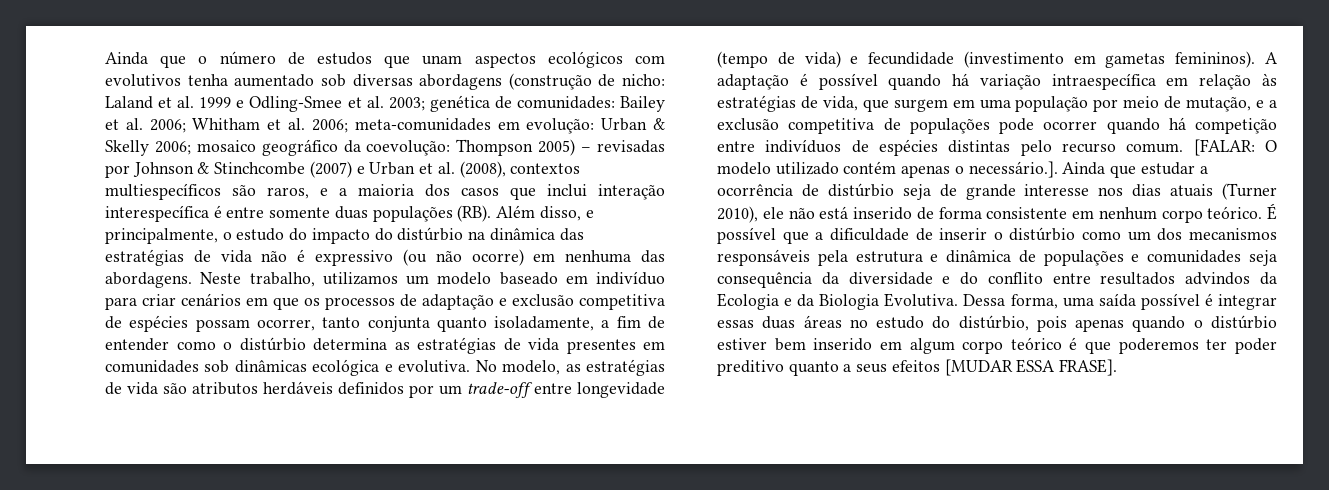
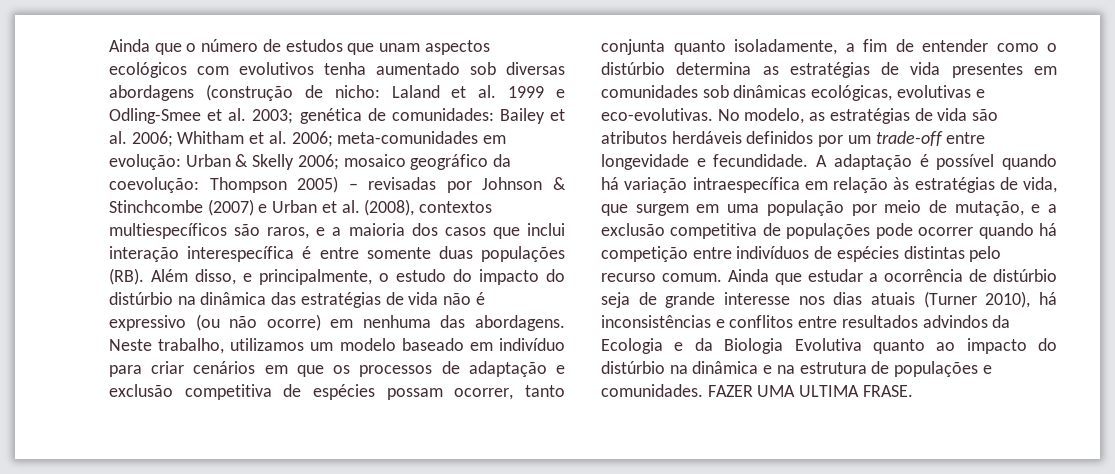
- Neste trabalho, utilizamos um modelo baseado em indivíduo para criar cenários em que os processos de adaptação e exclusão competitiva de espécies possam ocorrer, tanto conjunta quanto isoladamente, a fim de entender como o distúrbio determina as estratégias de vida presentes em comunidades sob dinâmicas ecológica e evolutiva.
+ Neste trabalho, utilizamos um modelo baseado em indivíduo para criar cenários em que os processos de adaptação e exclusão competitiva de espécies possam ocorrer, tanto conjunta quanto isoladamente, a fim de entender como o distúrbio determina as estratégias de vida presentes em comunidades sob dinâmicas ecológicas, evolutivas e eco-evolutivas.
- No modelo, as estratégias de vida são atributos herdáveis definidos por um trade-off entre longevidade (tempo de vida) e fecundidade (investimento em gametas femininos).
+ No modelo, as estratégias de vida são atributos herdáveis definidos por um trade-off entre longevidade e fecundidade.
- [FALAR: O modelo utilizado contém apenas o necessário.]. Ainda que estudar a ocorrência de distúrbio seja de grande interesse nos dias atuais (Turner 2010), ele não está inserido de forma consistente em nenhum corpo teórico. É possível que a dificuldade de inserir o distúrbio como um dos mecanismos responsáveis pela estrutura e dinâmica de populações e comunidades seja consequência da diversidade e do conflito entre resultados advindos da Ecologia e da Biologia Evolutiva. Dessa forma, uma saída possível é integrar essas duas áreas no estudo do distúrbio, pois apenas quando o distúrbio estiver bem inserido em algum corpo teórico é que poderemos ter poder preditivo quanto a seus efeitos [MUDAR ESSA FRASE].
+ Ainda que estudar a ocorrência de distúrbio seja de grande interesse nos dias atuais (Turner 2010), há inconsistências e conflitos entre resultados advindos da Ecologia e da Biologia Evolutiva quanto ao impacto do distúrbio na dinâmica e na estrutura de populações e comunidades. FAZER UMA ULTIMA FRASE.

